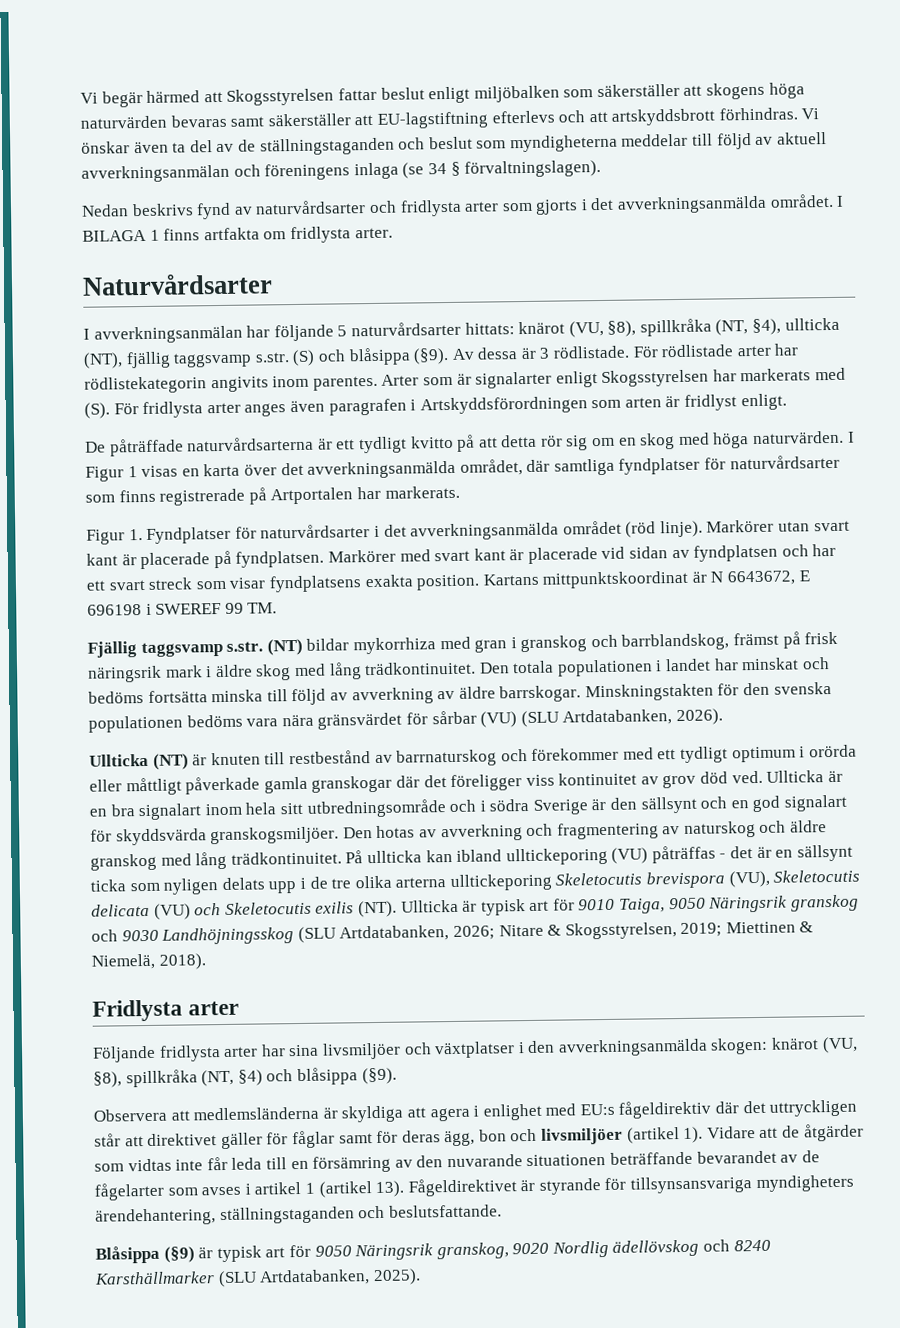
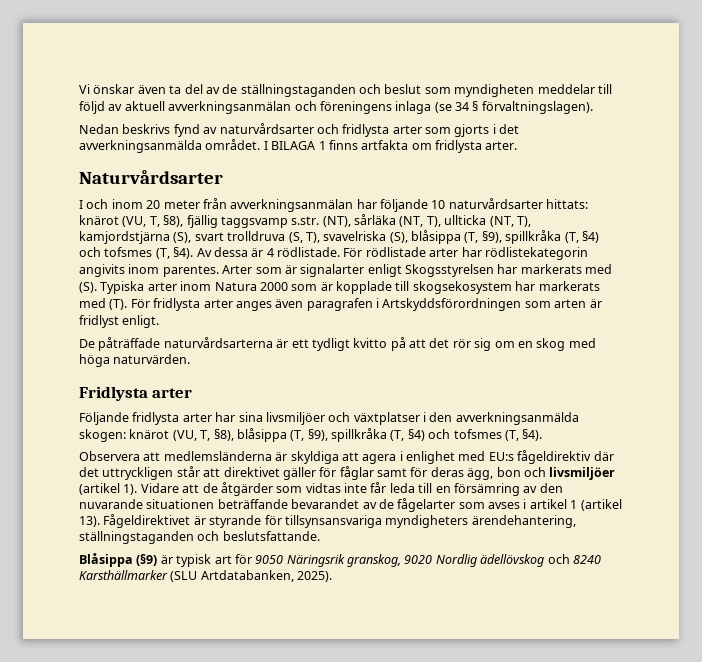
- Vi begär härmed att Skogsstyrelsen fattar beslut enligt miljöbalken som säkerställer att skogens höga naturvärden bevaras samt säkerställer att EU-lagstiftning efterlevs och att artskyddsbrott förhindras. Vi önskar även ta del av de ställningstaganden och beslut som myndigheterna meddelar till följd av aktuell avverkningsanmälan och föreningens inlaga (se 34 § förvaltningslagen).
+ Vi önskar även ta del av de ställningstaganden och beslut som myndigheten meddelar till följd av aktuell avverkningsanmälan och föreningens inlaga (se 34 § förvaltningslagen).
- I avverkningsanmälan har följande 5 naturvårdsarter hittats: knärot (VU, §8), spillkråka (NT, §4), ullticka (NT), fjällig taggsvamp s.str. (S) och blåsippa (§9).
+ I och inom 20 meter från avverkningsanmälan har följande 10 naturvårdsarter hittats: knärot (VU, T, §8), fjällig taggsvamp s.str. (NT), sårläka (NT, T), ullticka (NT, T), kamjordstjärna (S), svart trolldruva (S, T), svavelriska (S), blåsippa (T, §9), spillkråka (T, §4) och tofsmes (T, §4).
- Av dessa är 3 rödlistade.
+ Av dessa är 4 rödlistade.
- Arter som är signalarter enligt Skogsstyrelsen har markerats med (S). För fridlysta arter anges även paragrafen i Artskyddsförordningen som arten är fridlyst enligt.
+ Arter som är signalarter enligt Skogsstyrelsen har markerats med (S). Typiska arter inom Natura 2000 som är kopplade till skogsekosystem har markerats med (T). För fridlysta arter anges även paragrafen i Artskyddsförordningen som arten är fridlyst enligt.
- De påträffade naturvårdsarterna är ett tydligt kvitto på att detta rör sig om en skog med höga naturvärden. I Figur 1 visas en karta över det avverkningsanmälda området, där samtliga fyndplatser för naturvårdsarter som finns registrerade på Artportalen har markerats.
- Figur 1. Fyndplatser för naturvårdsarter i det avverkningsanmälda området (röd linje). Markörer utan svart kant är placerade på fyndplatsen. Markörer med svart kant är placerade vid sidan av fyndplatsen och har ett svart streck som visar fyndplatsens exakta position. Kartans mittpunktskoordinat är N 6643672, E 696198 i SWEREF 99 TM.
- Fjällig taggsvamp s.str. (NT) bildar mykorrhiza med gran i granskog och barrblandskog, främst på frisk näringsrik mark i äldre skog med lång trädkontinuitet. Den totala populationen i landet har minskat och bedöms fortsätta minska till följd av avverkning av äldre barrskogar. Minskningstakten för den svenska populationen bedöms vara nära gränsvärdet för sårbar (VU) (SLU Artdatabanken, 2026).
- Ullticka (NT) är knuten till restbestånd av barrnaturskog och förekommer med ett tydligt optimum i orörda eller måttligt påverkade gamla granskogar där det föreligger viss kontinuitet av grov död ved. Ullticka är en bra signalart inom hela sitt utbredningsområde och i södra Sverige är den sällsynt och en god signalart för skyddsvärda granskogsmiljöer. Den hotas av avverkning och fragmentering av naturskog och äldre granskog med lång trädkontinuitet. På ullticka kan ibland ulltickeporing (VU) påträffas - det är en sällsynt ticka som nyligen delats upp i de tre olika arterna ulltickeporing Skeletocutis brevispora (VU), Skeletocutis delicata (VU) och Skeletocutis exilis (NT). Ullticka är typisk art för 9010 Taiga, 9050 Näringsrik granskog och 9030 Landhöjningsskog (SLU Artdatabanken, 2026; Nitare & Skogsstyrelsen, 2019; Miettinen & Niemelä, 2018).
+ De påträffade naturvårdsarterna är ett tydligt kvitto på att det rör sig om en skog med höga naturvärden.
- Följande fridlysta arter har sina livsmiljöer och växtplatser i den avverkningsanmälda skogen: knärot (VU, §8), spillkråka (NT, §4) och blåsippa (§9).
+ Följande fridlysta arter har sina livsmiljöer och växtplatser i den avverkningsanmälda skogen: knärot (VU, T, §8), blåsippa (T, §9), spillkråka (T, §4) och tofsmes (T, §4).

